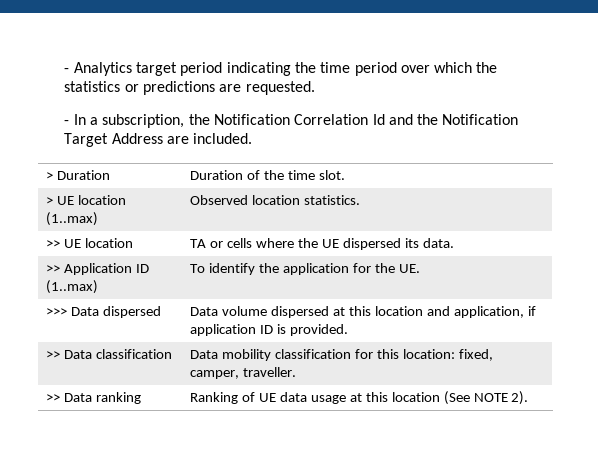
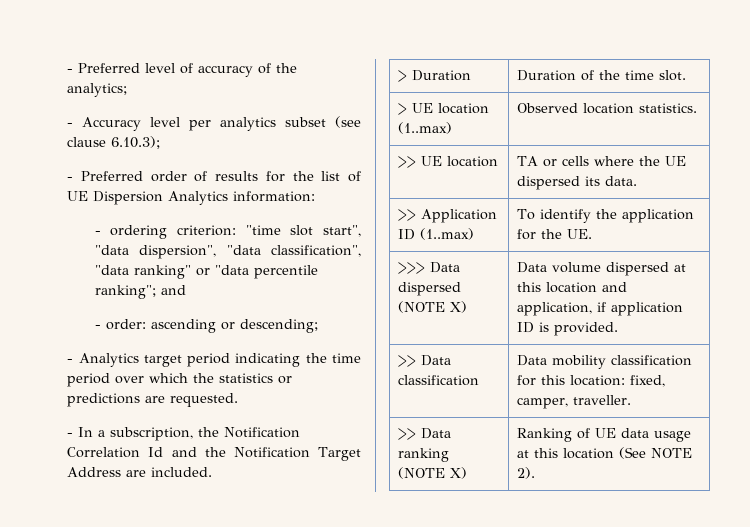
+ - Preferred level of accuracy of the analytics;
+ - Accuracy level per analytics subset (see clause 6.10.3);
+ - Preferred order of results for the list of UE Dispersion Analytics information:
+ - ordering criterion: "time slot start", "data dispersion", "data classification", "data ranking" or "data percentile ranking"; and
+ - order: ascending or descending;
- >>> Data dispersed | Data volume dispersed at this location and application, if application ID is provided.
+ >>> Data dispersed (NOTE X) | Data volume dispersed at this location and application, if application ID is provided.
- >> Data ranking | Ranking of UE data usage at this location (See NOTE 2).
+ >> Data ranking (NOTE X) | Ranking of UE data usage at this location (See NOTE 2).

